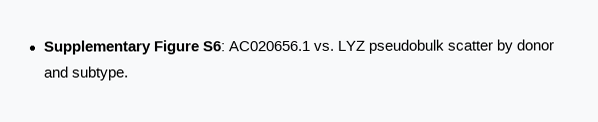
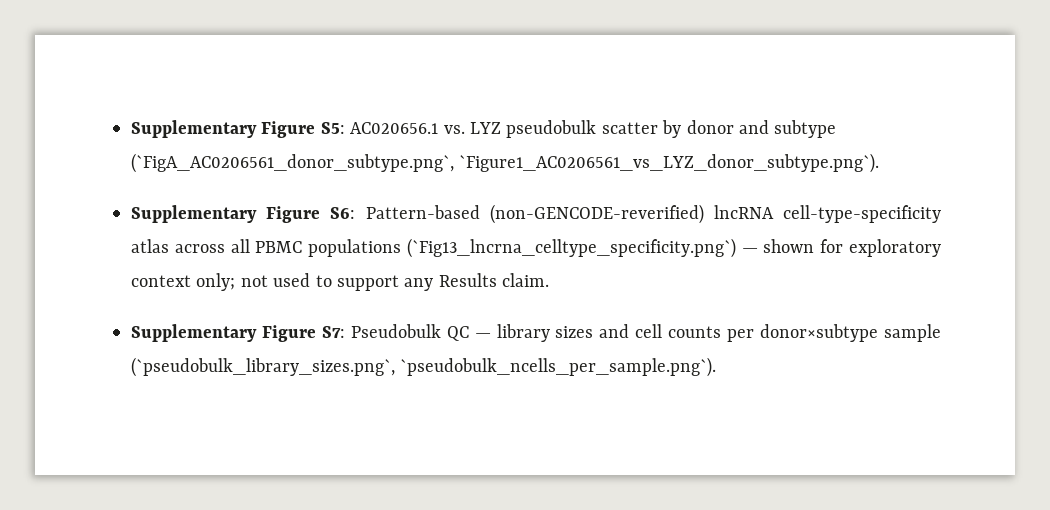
- Supplementary Figure S6: AC020656.1 vs. LYZ pseudobulk scatter by donor and subtype.
+ Supplementary Figure S5: AC020656.1 vs. LYZ pseudobulk scatter by donor and subtype (`FigA_AC0206561_donor_subtype.png`, `Figure1_AC0206561_vs_LYZ_donor_subtype.png`).
+ Supplementary Figure S6: Pattern-based (non-GENCODE-reverified) lncRNA cell-type-specificity atlas across all PBMC populations (`Fig13_lncrna_celltype_specificity.png`) — shown for exploratory context only; not used to support any Results claim.
+ Supplementary Figure S7: Pseudobulk QC — library sizes and cell counts per donor×subtype sample (`pseudobulk_library_sizes.png`, `pseudobulk_ncells_per_sample.png`).

